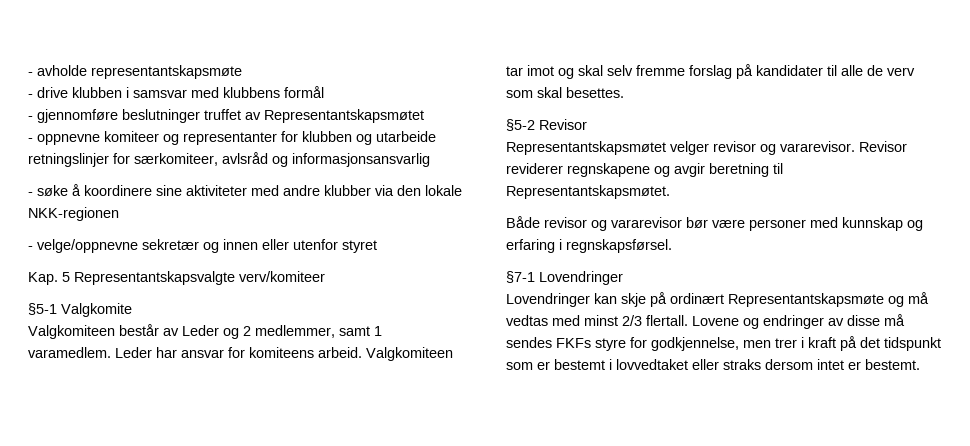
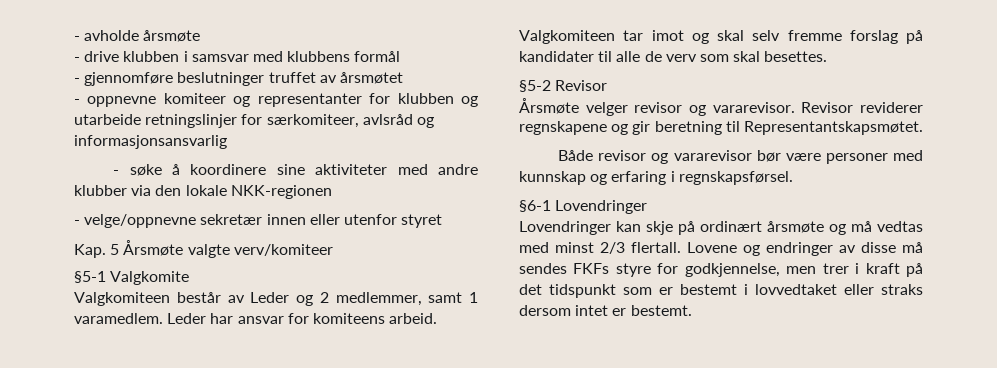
- - avholde representantskapsmøte
+ - avholde årsmøte
- - gjennomføre beslutninger truffet av Representantskapsmøtet
+ - gjennomføre beslutninger truffet av årsmøtet
- - velge/oppnevne sekretær og innen eller utenfor styret
+ - velge/oppnevne sekretær innen eller utenfor styret
- Kap. 5 Representantskapsvalgte verv/komiteer
+ Kap. 5 Årsmøte valgte verv/komiteer
- Representantskapsmøtet velger revisor og vararevisor.
+ Årsmøte velger revisor og vararevisor.
- Revisor reviderer regnskapene og avgir beretning til Representantskapsmøtet.
+ Revisor reviderer regnskapene og gir beretning til Representantskapsmøtet.
- §7-1 Lovendringer
+ §6-1 Lovendringer
- Lovendringer kan skje på ordinært Representantskapsmøte og må vedtas med minst 2/3 flertall.
+ Lovendringer kan skje på ordinært årsmøte og må vedtas med minst 2/3 flertall.

